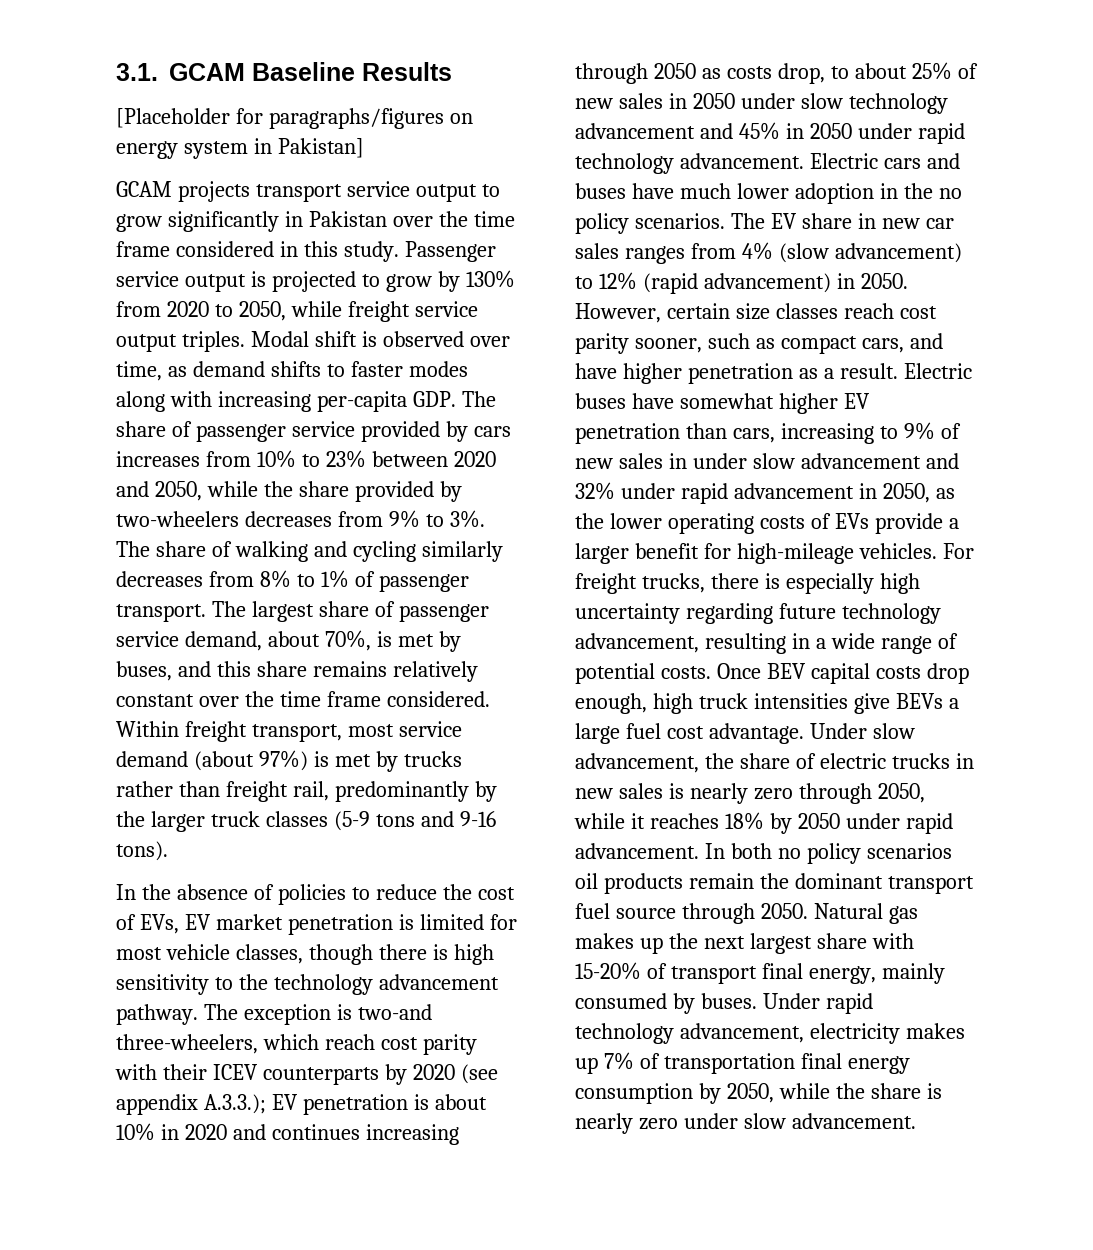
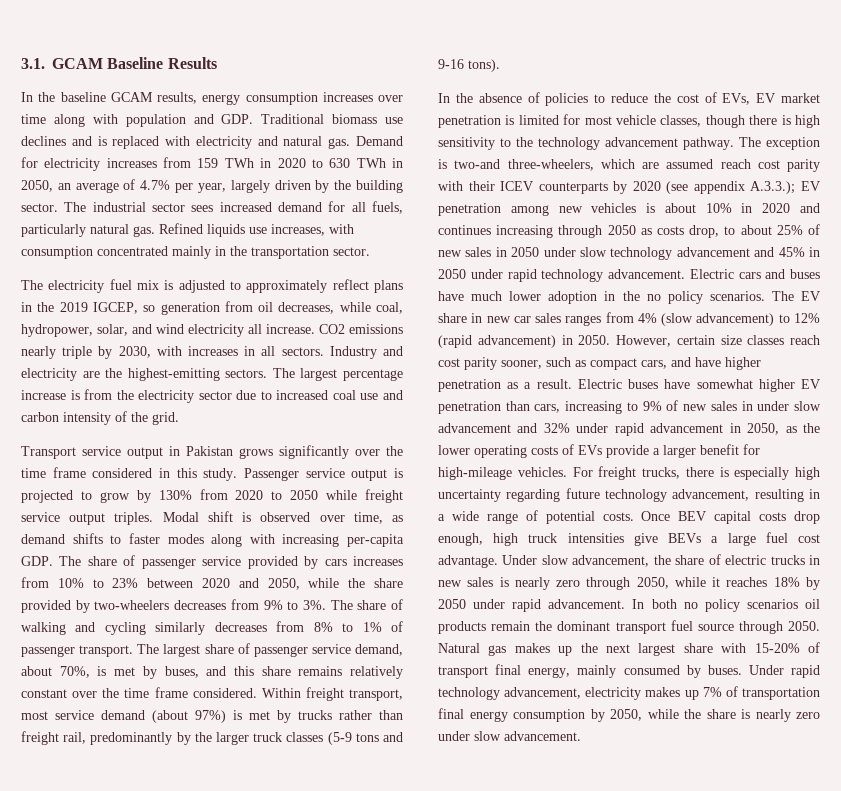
- [Placeholder for paragraphs/figures on energy system in Pakistan]
- GCAM projects transport service output to grow significantly in Pakistan over the time frame considered in this study.
+ In the baseline GCAM results, energy consumption increases over time along with population and GDP. Traditional biomass use declines and is replaced with electricity and natural gas. Demand for electricity increases from 159 TWh in 2020 to 630 TWh in 2050, an average of 4.7% per year, largely driven by the building sector. The industrial sector sees increased demand for all fuels, particularly natural gas. Refined liquids use increases, with consumption concentrated mainly in the transportation sector.
+ The electricity fuel mix is adjusted to approximately reflect plans in the 2019 IGCEP, so generation from oil decreases, while coal, hydropower, solar, and wind electricity all increase. CO2 emissions nearly triple by 2030, with increases in all sectors. Industry and electricity are the highest-emitting sectors. The largest percentage increase is from the electricity sector due to increased coal use and carbon intensity of the grid.
+ Transport service output in Pakistan grows significantly over the time frame considered in this study.
- Passenger service output is projected to grow by 130% from 2020 to 2050, while freight service output triples.
+ Passenger service output is projected to grow by 130% from 2020 to 2050 while freight service output triples.
- The exception is two-and three-wheelers, which reach cost parity with their ICEV counterparts by 2020 (see appendix A.3.3.); EV penetration is about 10% in 2020 and continues increasing through 2050 as costs drop, to about 25% of new sales in 2050 under slow technology advancement and 45% in 2050 under rapid technology advancement.
+ The exception is two-and three-wheelers, which are assumed reach cost parity with their ICEV counterparts by 2020 (see appendix A.3.3.); EV penetration among new vehicles is about 10% in 2020 and continues increasing through 2050 as costs drop, to about 25% of new sales in 2050 under slow technology advancement and 45% in 2050 under rapid technology advancement.

